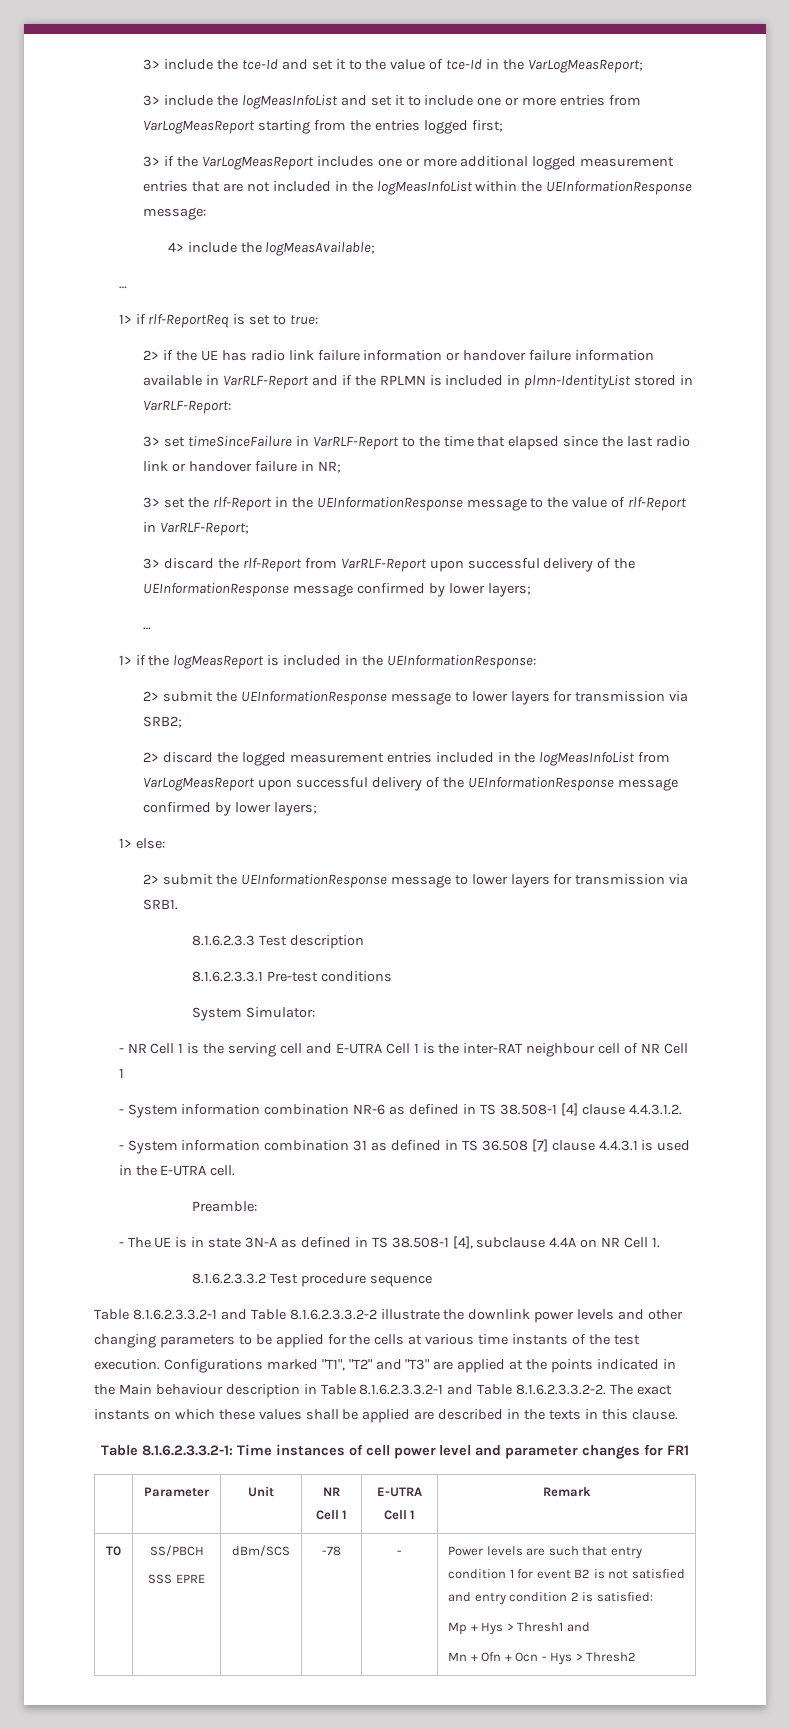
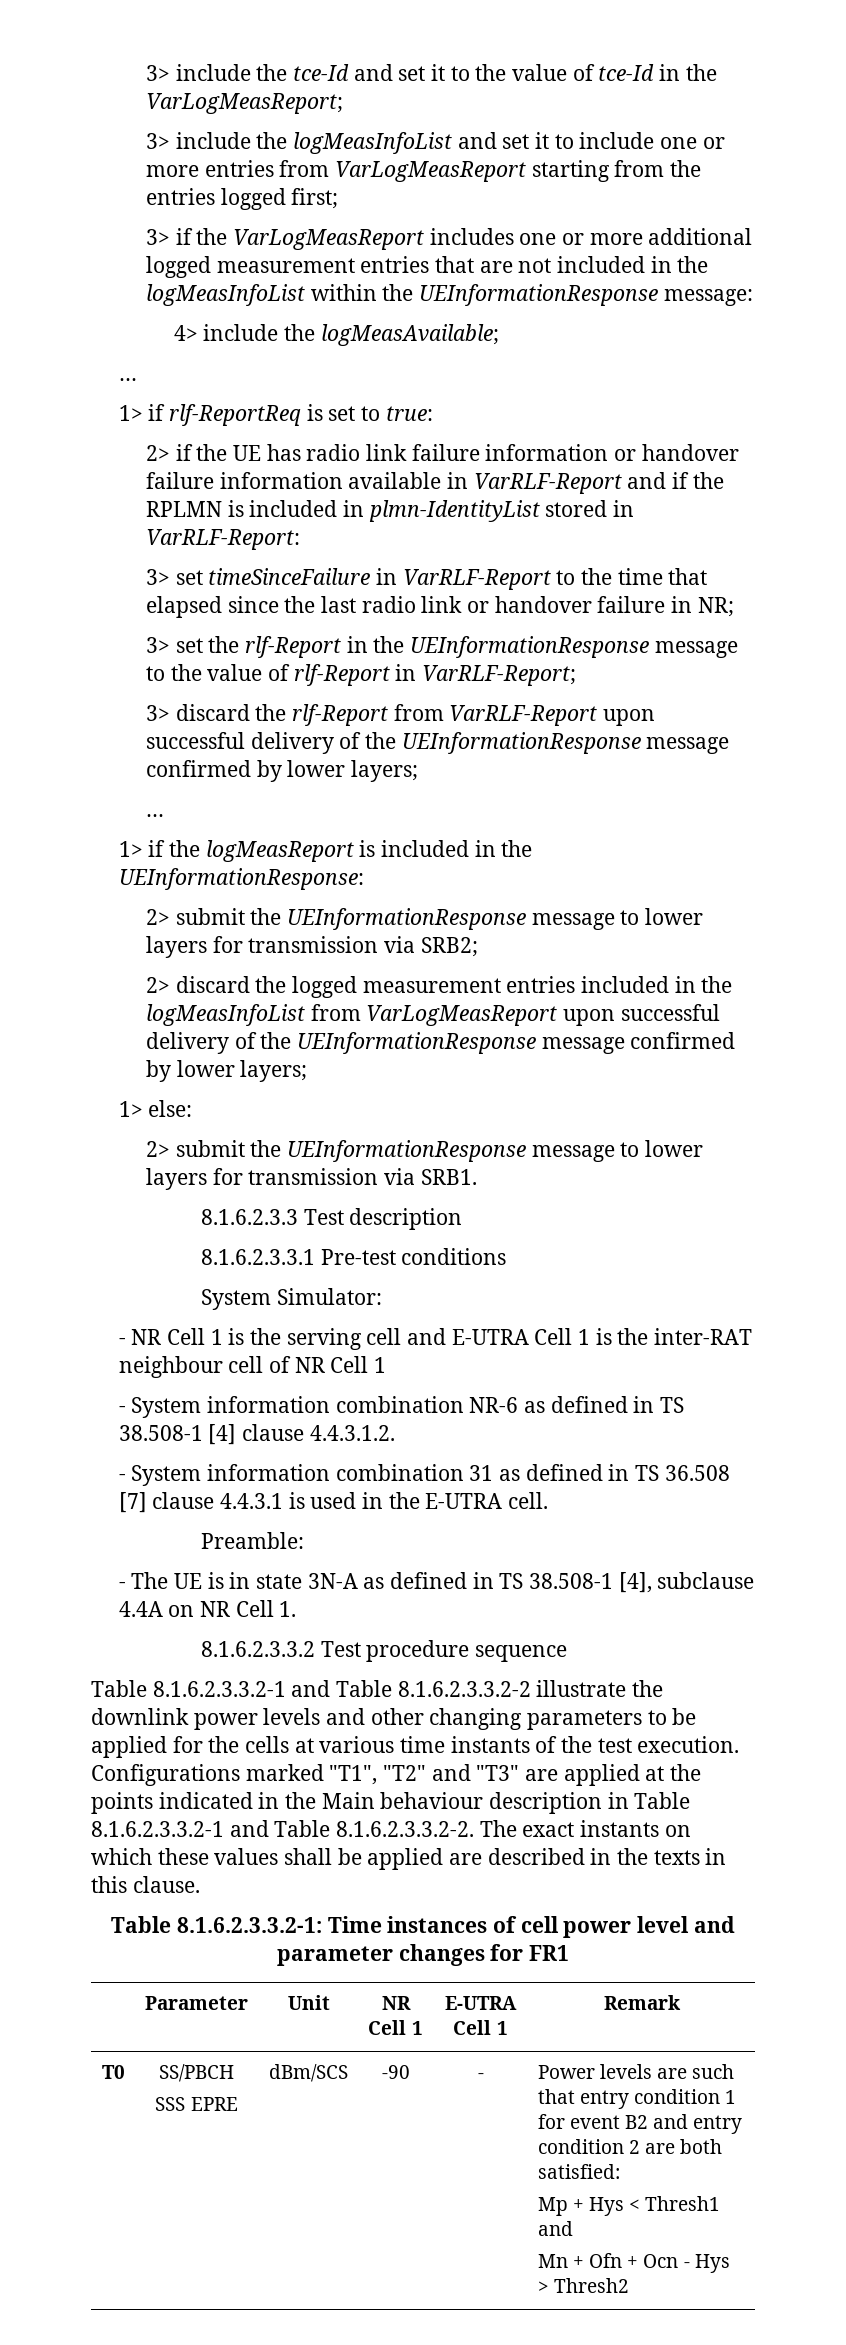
- -78
+ -90
- Power levels are such that entry condition 1 for event B2 is not satisfied and entry condition 2 is satisfied:
+ Power levels are such that entry condition 1 for event B2 and entry condition 2 are both satisfied:
- Mp + Hys > Thresh1 and
+ Mp + Hys < Thresh1 and

